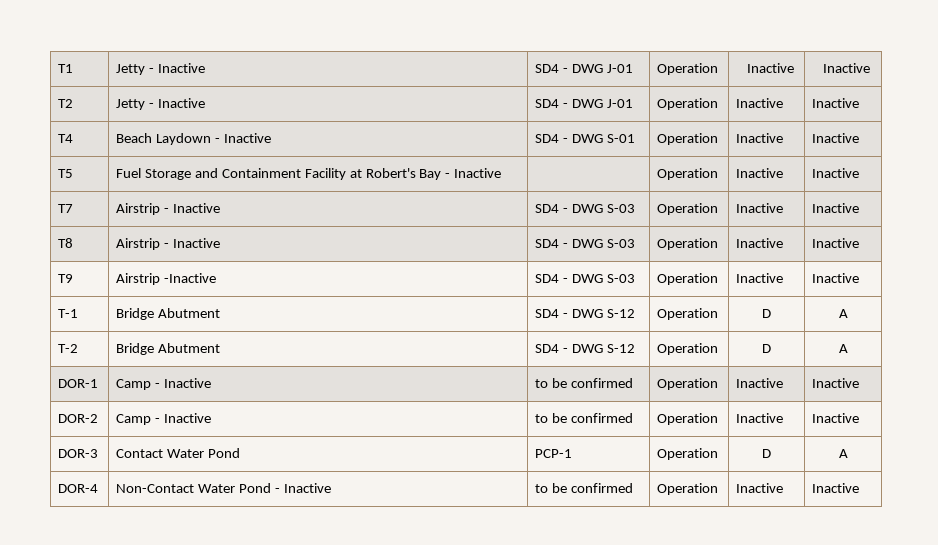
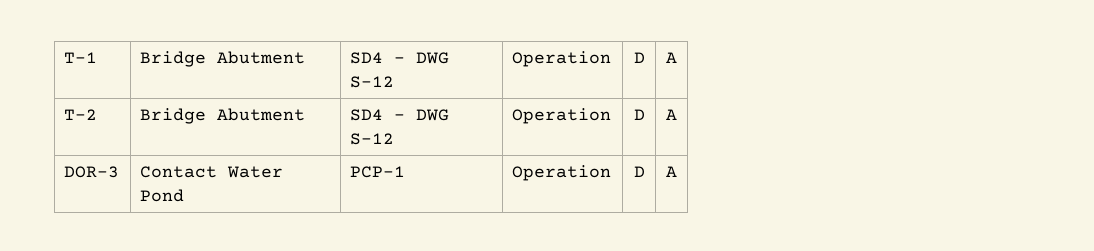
- T1 | Jetty - Inactive | SD4 - DWG J-01 | Operation | Inactive | Inactive
- T2 | Jetty - Inactive | SD4 - DWG J-01 | Operation | Inactive | Inactive
- T4 | Beach Laydown - Inactive | SD4 - DWG S-01 | Operation | Inactive | Inactive
- T5 | Fuel Storage and Containment Facility at Robert's Bay - Inactive | | Operation | Inactive | Inactive
- T7 | Airstrip - Inactive | SD4 - DWG S-03 | Operation | Inactive | Inactive
- T8 | Airstrip - Inactive | SD4 - DWG S-03 | Operation | Inactive | Inactive
- T9 | Airstrip -Inactive | SD4 - DWG S-03 | Operation | Inactive | Inactive
- DOR-1 | Camp - Inactive | to be confirmed | Operation | Inactive | Inactive
- DOR-2 | Camp - Inactive | to be confirmed | Operation | Inactive | Inactive
- DOR-4 | Non-Contact Water Pond - Inactive | to be confirmed | Operation | Inactive | Inactive

